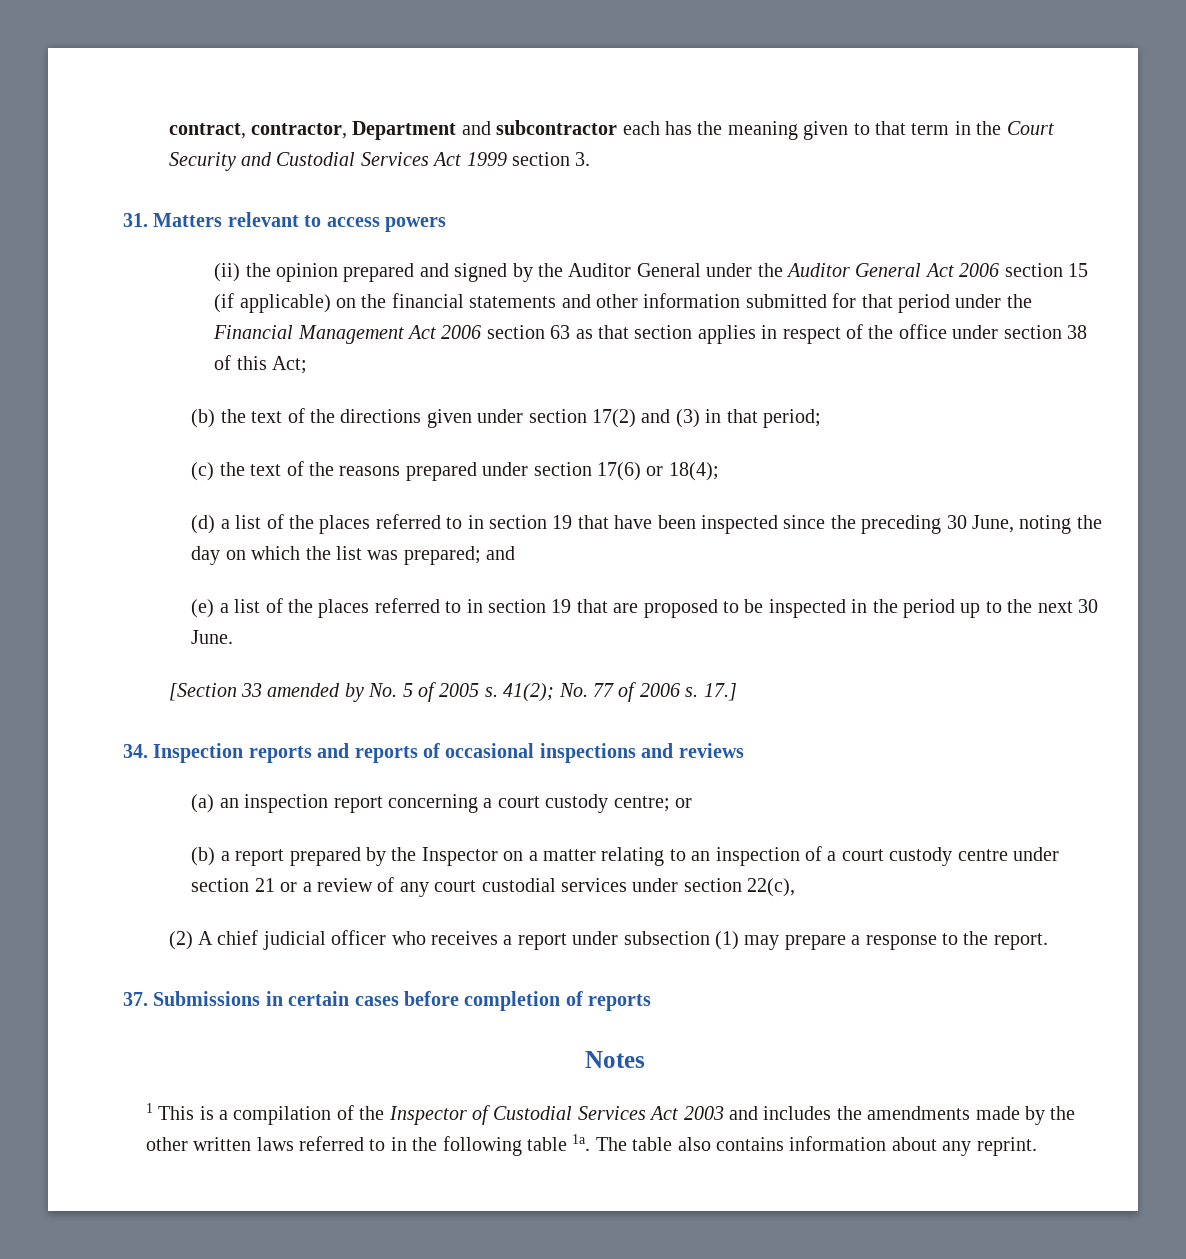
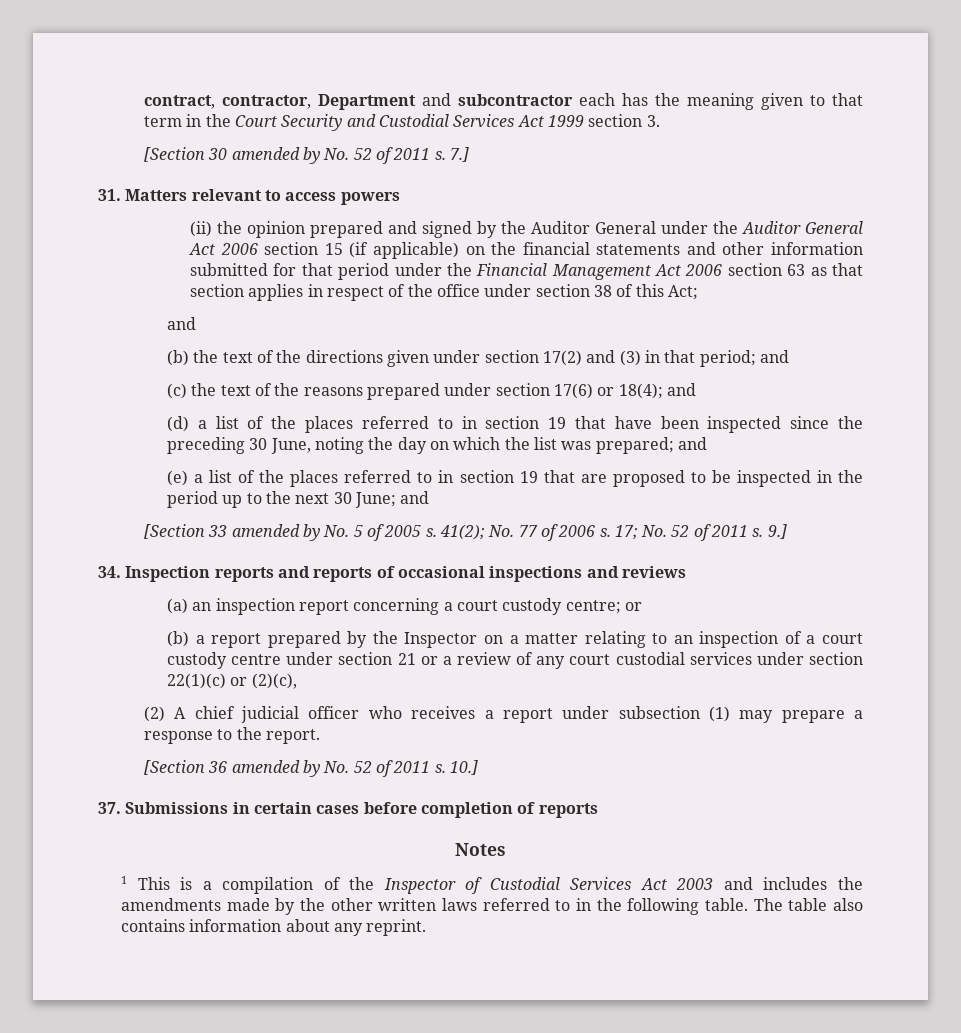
+ [Section 30 amended by No. 52 of 2011 s. 7.]
  (ii) the opinion prepared and signed by the Auditor General under the Auditor General Act 2006 section 15 (if applicable) on the financial statements and other information submitted for that period under the Financial Management Act 2006 section 63 as that section applies in respect of the office under section 38 of this Act;
+ and
- (b) the text of the directions given under section 17(2) and (3) in that period;
+ (b) the text of the directions given under section 17(2) and (3) in that period; and
- (c) the text of the reasons prepared under section 17(6) or 18(4);
+ (c) the text of the reasons prepared under section 17(6) or 18(4); and
- (e) a list of the places referred to in section 19 that are proposed to be inspected in the period up to the next 30 June.
+ (e) a list of the places referred to in section 19 that are proposed to be inspected in the period up to the next 30 June; and
- 17.]
+ 17; No. 52 of 2011 s. 9.]
- (b) a report prepared by the Inspector on a matter relating to an inspection of a court custody centre under section 21 or a review of any court custodial services under section 22(c),
+ (b) a report prepared by the Inspector on a matter relating to an inspection of a court custody centre under section 21 or a review of any court custodial services under section 22(1)(c) or (2)(c),
+ [Section 36 amended by No. 52 of 2011 s. 10.]
- 1 This is a compilation of the Inspector of Custodial Services Act 2003 and includes the amendments made by the other written laws referred to in the following table 1a.
+ 1 This is a compilation of the Inspector of Custodial Services Act 2003 and includes the amendments made by the other written laws referred to in the following table.

